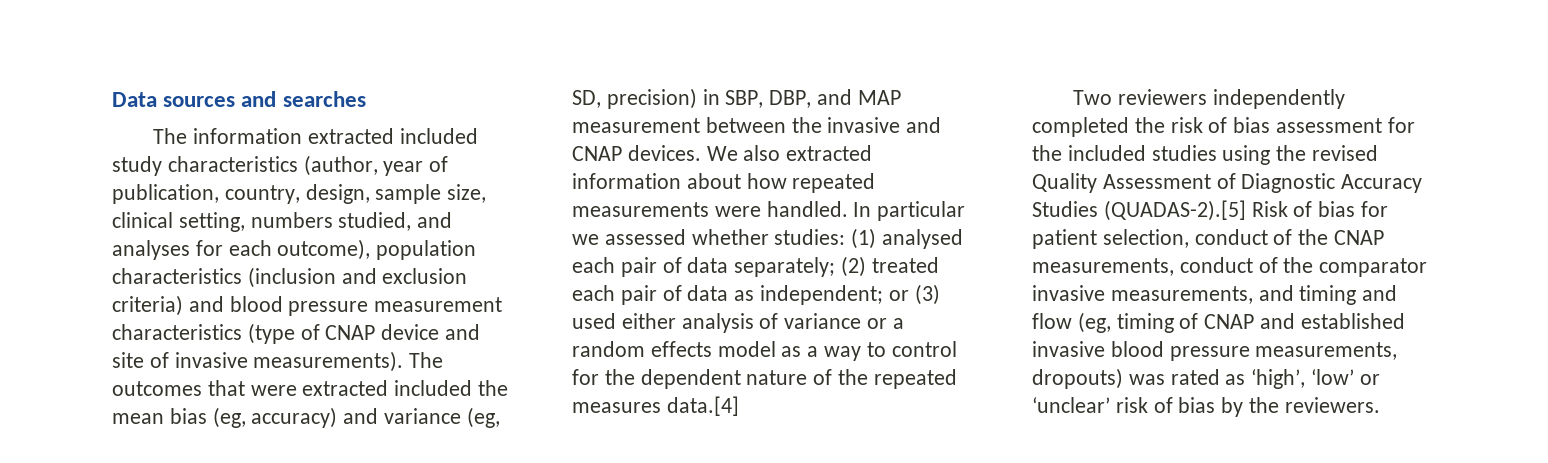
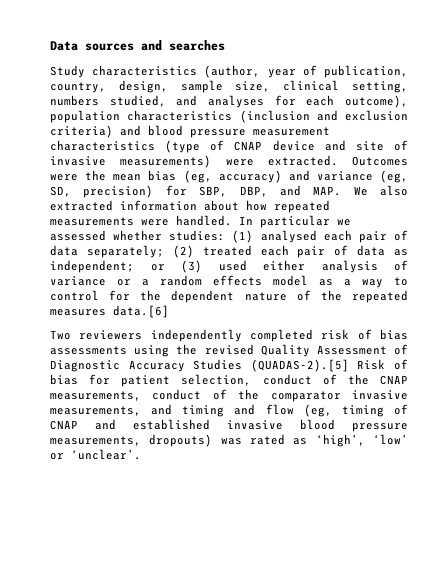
- The information extracted included study characteristics (author, year of publication, country, design, sample size, clinical setting, numbers studied, and analyses for each outcome), population characteristics (inclusion and exclusion criteria) and blood pressure measurement characteristics (type of CNAP device and site of invasive measurements). The outcomes that were extracted included the mean bias (eg, accuracy) and variance (eg, SD, precision) in SBP, DBP, and MAP measurement between the invasive and CNAP devices. We also extracted information about how repeated measurements were handled.
+ Study characteristics (author, year of publication, country, design, sample size, clinical setting, numbers studied, and analyses for each outcome), population characteristics (inclusion and exclusion criteria) and blood pressure measurement characteristics (type of CNAP device and site of invasive measurements) were extracted. Outcomes were the mean bias (eg, accuracy) and variance (eg, SD, precision) for SBP, DBP, and MAP. We also extracted information about how repeated measurements were handled.
- In particular we assessed whether studies: (1) analysed each pair of data separately; (2) treated each pair of data as independent; or (3) used either analysis of variance or a random effects model as a way to control for the dependent nature of the repeated measures data.[4]
+ In particular we assessed whether studies: (1) analysed each pair of data separately; (2) treated each pair of data as independent; or (3) used either analysis of variance or a random effects model as a way to control for the dependent nature of the repeated measures data.[6]
- Two reviewers independently completed the risk of bias assessment for the included studies using the revised Quality Assessment of Diagnostic Accuracy Studies (QUADAS-2).[5] Risk of bias for patient selection, conduct of the CNAP measurements, conduct of the comparator invasive measurements, and timing and flow (eg, timing of CNAP and established invasive blood pressure measurements, dropouts) was rated as ‘high’, ‘low’ or ‘unclear’ risk of bias by the reviewers.
+ Two reviewers independently completed risk of bias assessments using the revised Quality Assessment of Diagnostic Accuracy Studies (QUADAS-2).[5] Risk of bias for patient selection, conduct of the CNAP measurements, conduct of the comparator invasive measurements, and timing and flow (eg, timing of CNAP and established invasive blood pressure measurements, dropouts) was rated as ‘high’, ‘low’ or ‘unclear’.

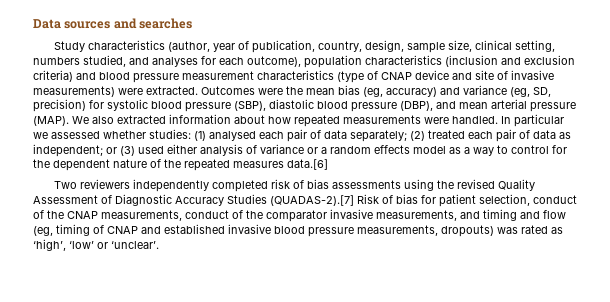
- Outcomes were the mean bias (eg, accuracy) and variance (eg, SD, precision) for SBP, DBP, and MAP. We also extracted information about how repeated measurements were handled.
+ Outcomes were the mean bias (eg, accuracy) and variance (eg, SD, precision) for systolic blood pressure (SBP), diastolic blood pressure (DBP), and mean arterial pressure (MAP). We also extracted information about how repeated measurements were handled.
- Two reviewers independently completed risk of bias assessments using the revised Quality Assessment of Diagnostic Accuracy Studies (QUADAS-2).[5] Risk of bias for patient selection, conduct of the CNAP measurements, conduct of the comparator invasive measurements, and timing and flow (eg, timing of CNAP and established invasive blood pressure measurements, dropouts) was rated as ‘high’, ‘low’ or ‘unclear’.
+ Two reviewers independently completed risk of bias assessments using the revised Quality Assessment of Diagnostic Accuracy Studies (QUADAS-2).[7] Risk of bias for patient selection, conduct of the CNAP measurements, conduct of the comparator invasive measurements, and timing and flow (eg, timing of CNAP and established invasive blood pressure measurements, dropouts) was rated as ‘high’, ‘low’ or ‘unclear’.

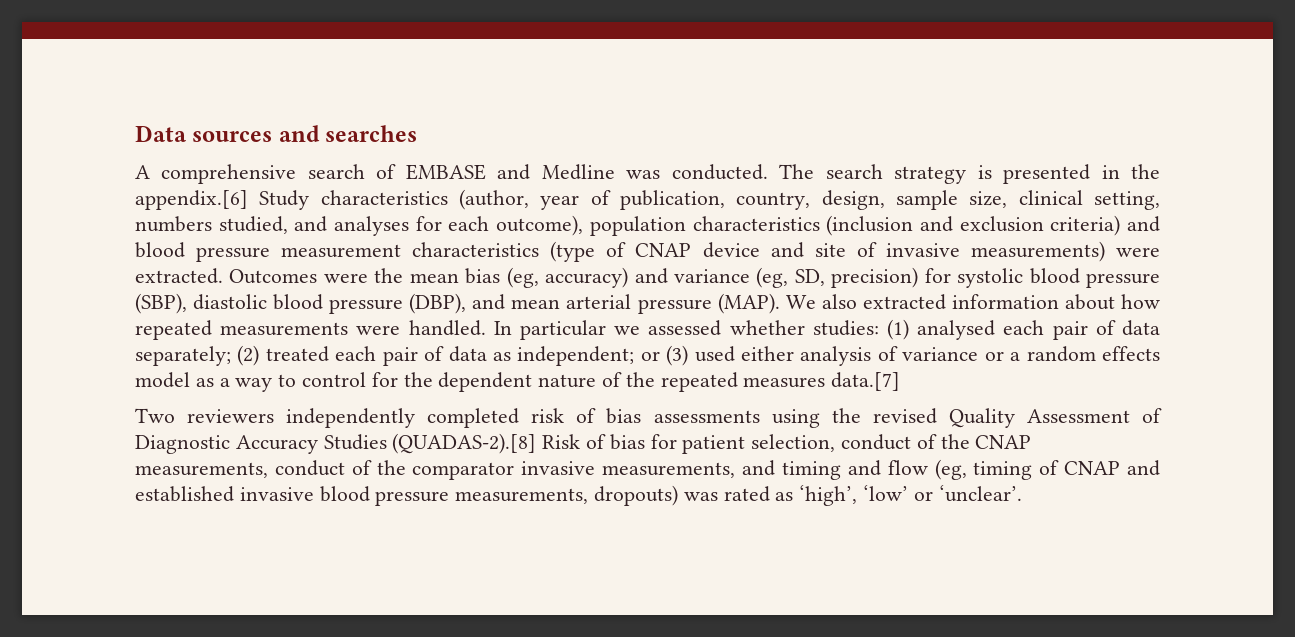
- Study characteristics (author, year of publication, country, design, sample size, clinical setting, numbers studied, and analyses for each outcome), population characteristics (inclusion and exclusion criteria) and blood pressure measurement characteristics (type of CNAP device and site of invasive measurements) were extracted.
+ A comprehensive search of EMBASE and Medline was conducted. The search strategy is presented in the appendix.[6] Study characteristics (author, year of publication, country, design, sample size, clinical setting, numbers studied, and analyses for each outcome), population characteristics (inclusion and exclusion criteria) and blood pressure measurement characteristics (type of CNAP device and site of invasive measurements) were extracted.
- In particular we assessed whether studies: (1) analysed each pair of data separately; (2) treated each pair of data as independent; or (3) used either analysis of variance or a random effects model as a way to control for the dependent nature of the repeated measures data.[6]
+ In particular we assessed whether studies: (1) analysed each pair of data separately; (2) treated each pair of data as independent; or (3) used either analysis of variance or a random effects model as a way to control for the dependent nature of the repeated measures data.[7]
- Two reviewers independently completed risk of bias assessments using the revised Quality Assessment of Diagnostic Accuracy Studies (QUADAS-2).[7] Risk of bias for patient selection, conduct of the CNAP measurements, conduct of the comparator invasive measurements, and timing and flow (eg, timing of CNAP and established invasive blood pressure measurements, dropouts) was rated as ‘high’, ‘low’ or ‘unclear’.
+ Two reviewers independently completed risk of bias assessments using the revised Quality Assessment of Diagnostic Accuracy Studies (QUADAS-2).[8] Risk of bias for patient selection, conduct of the CNAP measurements, conduct of the comparator invasive measurements, and timing and flow (eg, timing of CNAP and established invasive blood pressure measurements, dropouts) was rated as ‘high’, ‘low’ or ‘unclear’.

